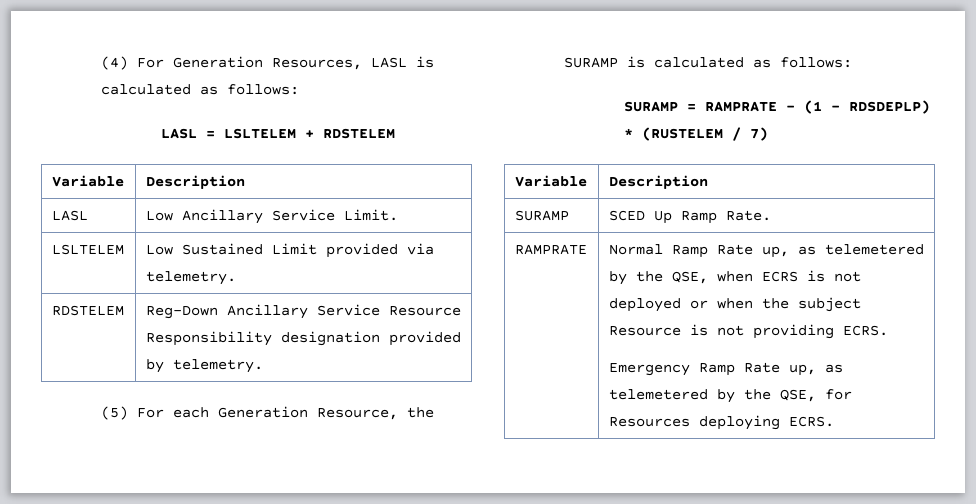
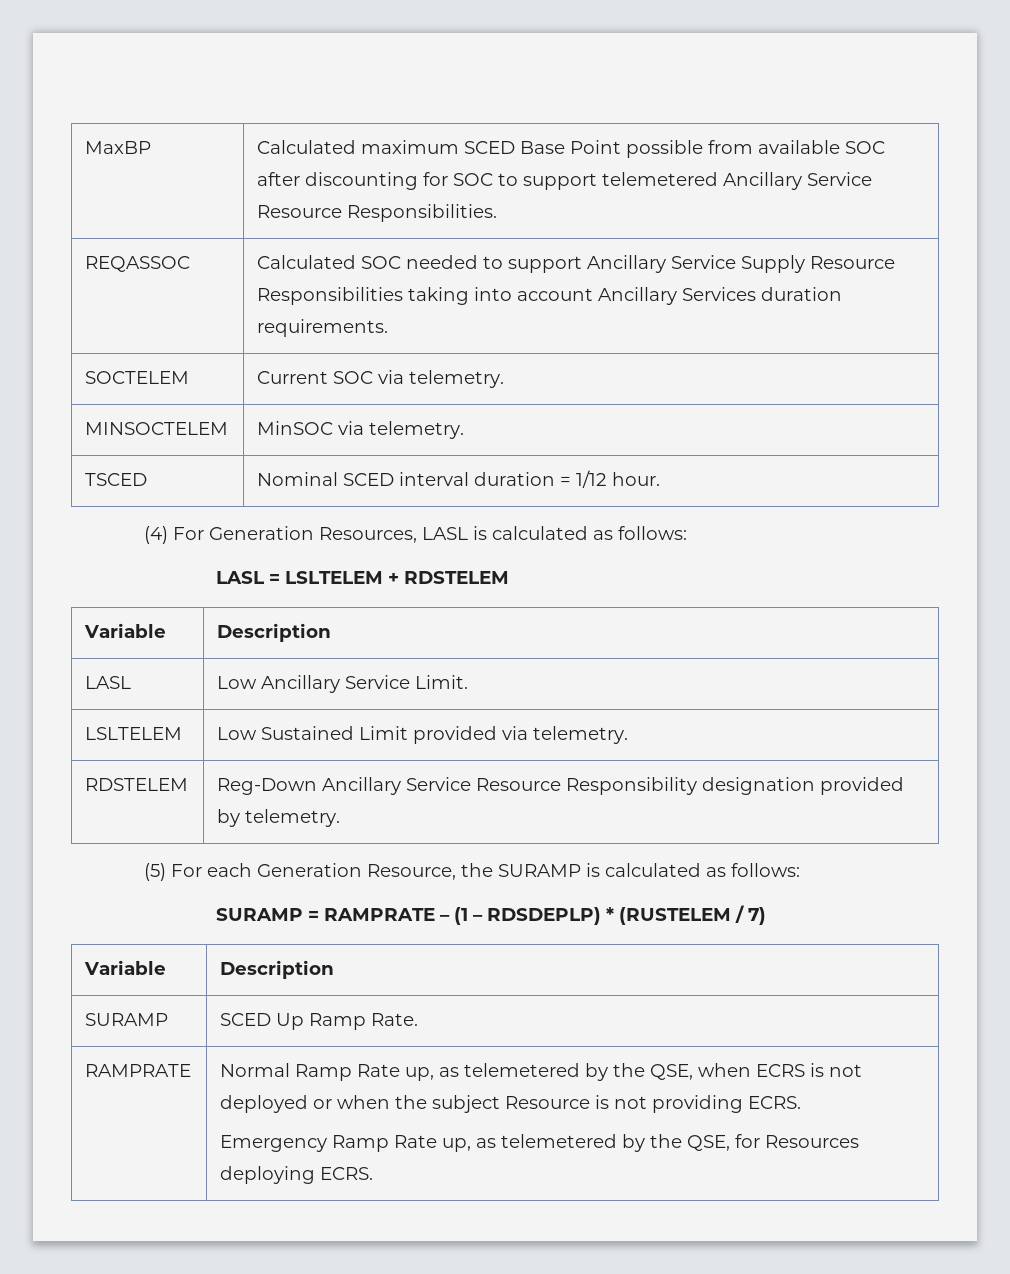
+ MaxBP | Calculated maximum SCED Base Point possible from available SOC after discounting for SOC to support telemetered Ancillary Service Resource Responsibilities.
+ REQASSOC | Calculated SOC needed to support Ancillary Service Supply Resource Responsibilities taking into account Ancillary Services duration requirements.
+ SOCTELEM | Current SOC via telemetry.
+ MINSOCTELEM | MinSOC via telemetry.
+ TSCED | Nominal SCED interval duration = 1/12 hour.

